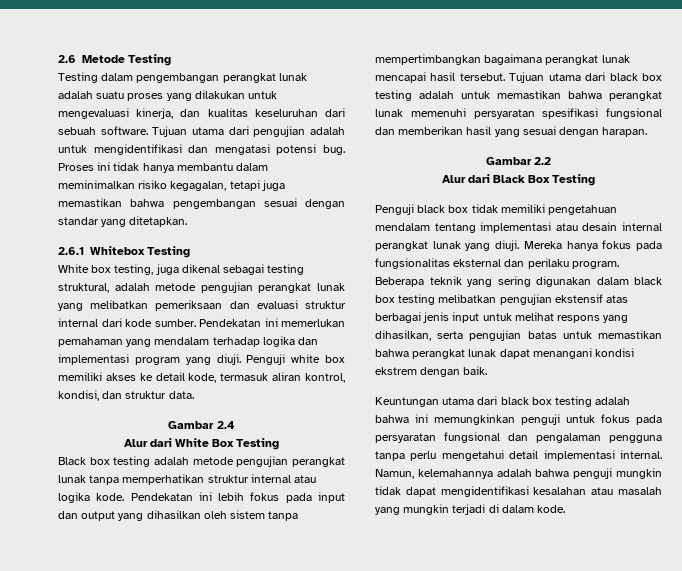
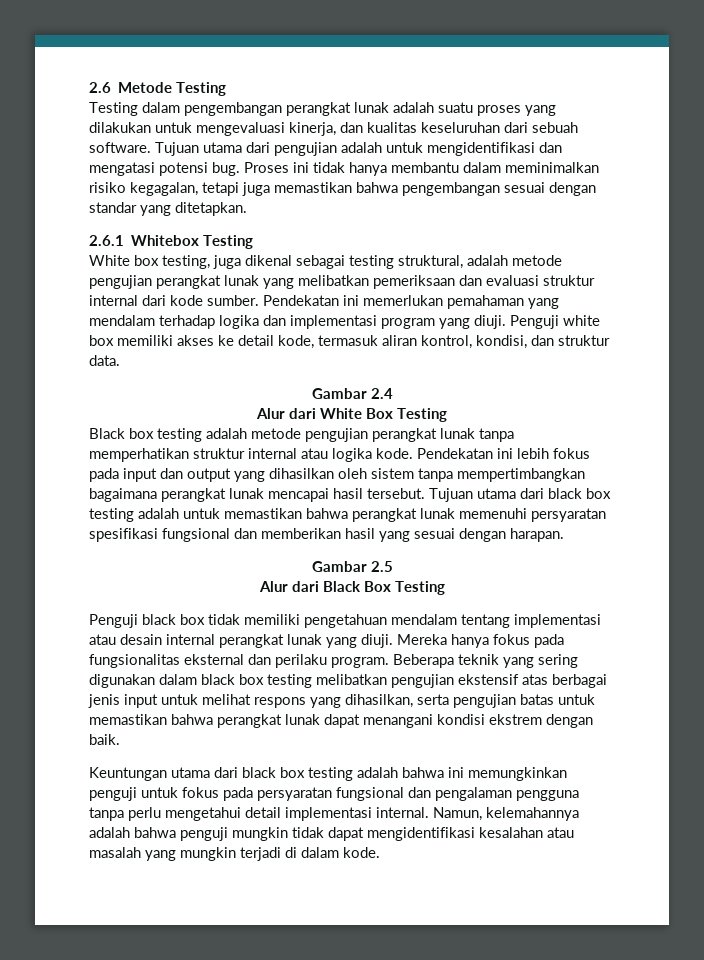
- Gambar 2.2
+ Gambar 2.5

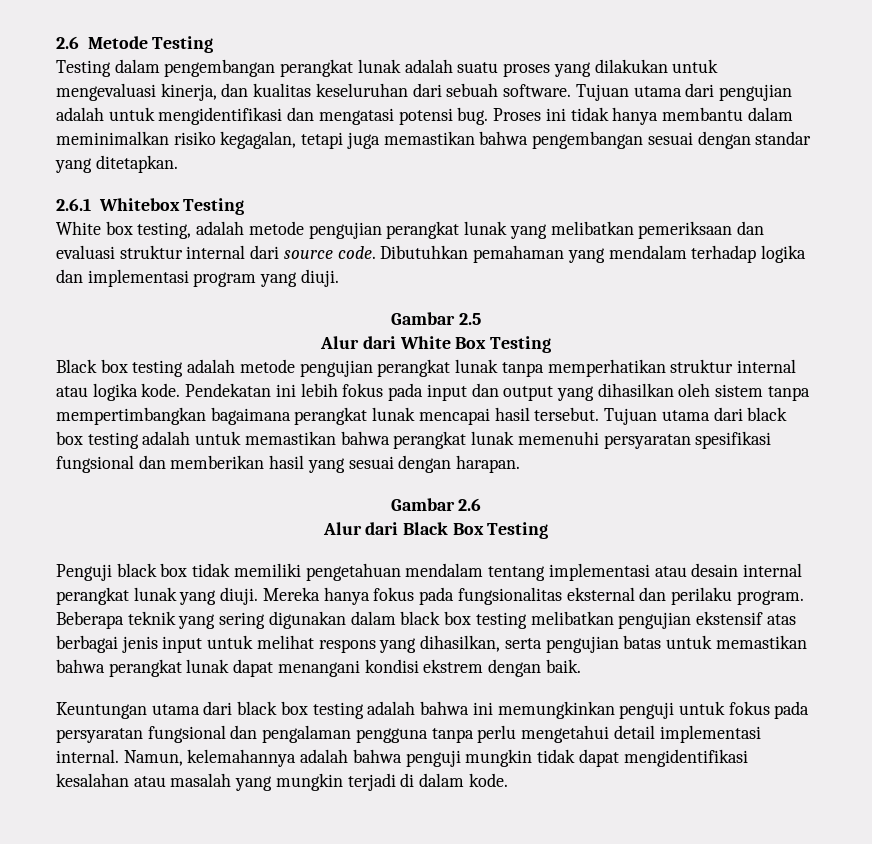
- White box testing, juga dikenal sebagai testing struktural, adalah metode pengujian perangkat lunak yang melibatkan pemeriksaan dan evaluasi struktur internal dari kode sumber. Pendekatan ini memerlukan pemahaman yang mendalam terhadap logika dan implementasi program yang diuji. Penguji white box memiliki akses ke detail kode, termasuk aliran kontrol, kondisi, dan struktur data.
- Gambar 2.4
+ White box testing, adalah metode pengujian perangkat lunak yang melibatkan pemeriksaan dan evaluasi struktur internal dari source code. Dibutuhkan pemahaman yang mendalam terhadap logika dan implementasi program yang diuji.
+ Gambar 2.5
- Gambar 2.5
+ Gambar 2.6

